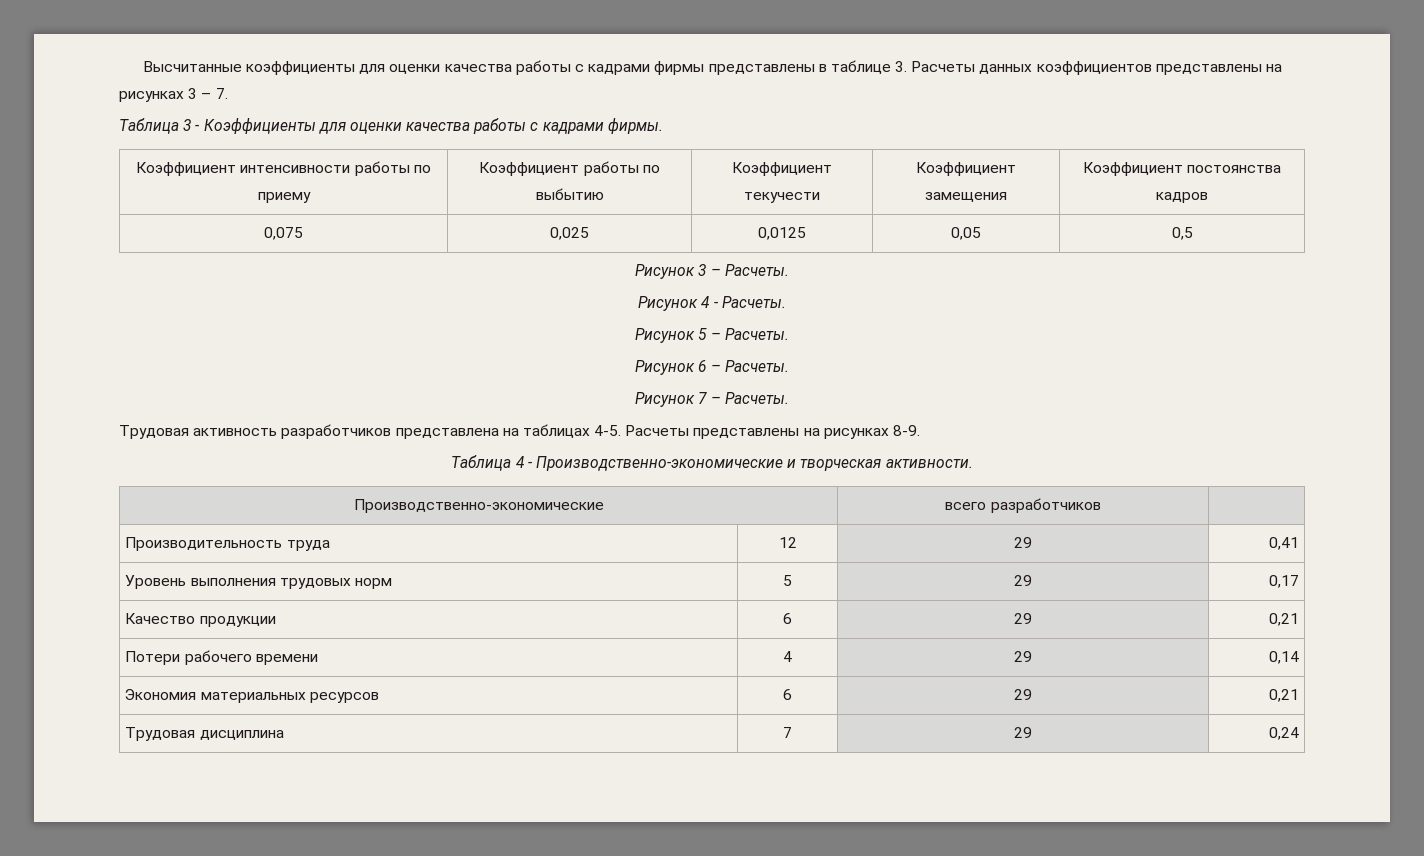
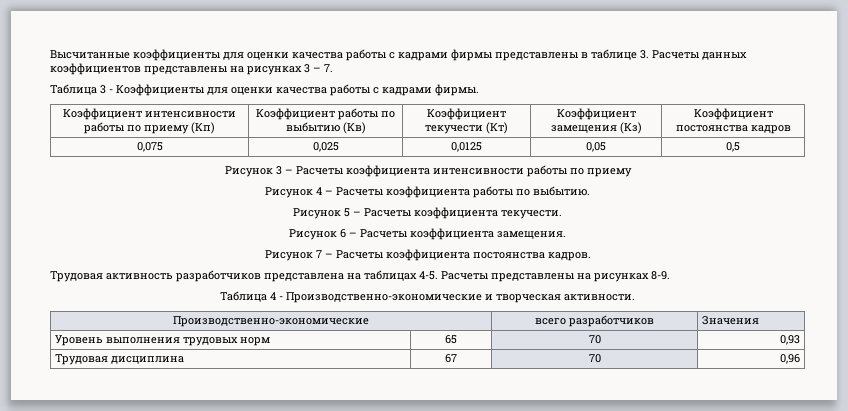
- Коэффициент интенсивности работы по приему | Коэффициент работы по выбытию | Коэффициент текучести | Коэффициент замещения | Коэффициент постоянства кадров
+ Коэффициент интенсивности работы по приему (Кп) | Коэффициент работы по выбытию (Кв) | Коэффициент текучести (Кт) | Коэффициент замещения (Кз) | Коэффициент постоянства кадров
- Рисунок 3 – Расчеты.
- Рисунок 4 - Расчеты.
+ Рисунок 3 – Расчеты коэффициента интенсивности работы по приему
+ Рисунок 4 – Расчеты коэффициента работы по выбытию.
- Рисунок 5 – Расчеты.
+ Рисунок 5 – Расчеты коэффициента текучести.
- Рисунок 6 – Расчеты.
+ Рисунок 6 – Расчеты коэффициента замещения.
- Рисунок 7 – Расчеты.
+ Рисунок 7 – Расчеты коэффициента постоянства кадров.
- Производственно-экономические | всего разработчиков |
- Производительность труда | 12 | 29 | 0,41
+ Производственно-экономические | всего разработчиков | Значения
- Уровень выполнения трудовых норм | 5 | 29 | 0,17
- Качество продукции | 6 | 29 | 0,21
- Потери рабочего времени | 4 | 29 | 0,14
- Экономия материальных ресурсов | 6 | 29 | 0,21
+ Уровень выполнения трудовых норм | 65 | 70 | 0,93
- Трудовая дисциплина | 7 | 29 | 0,24
+ Трудовая дисциплина | 67 | 70 | 0,96

